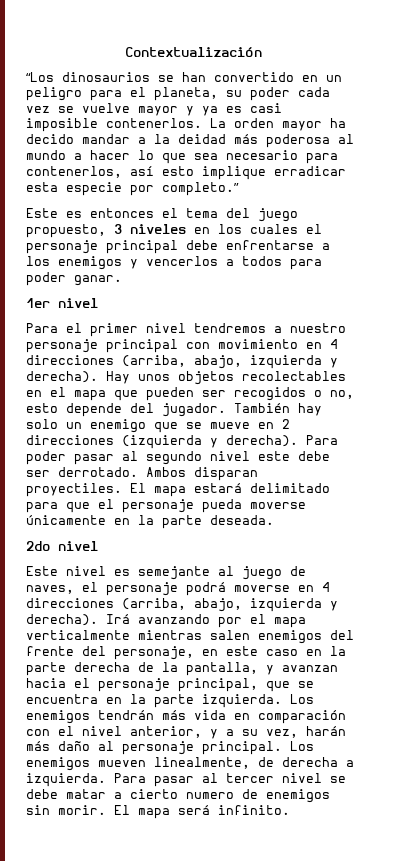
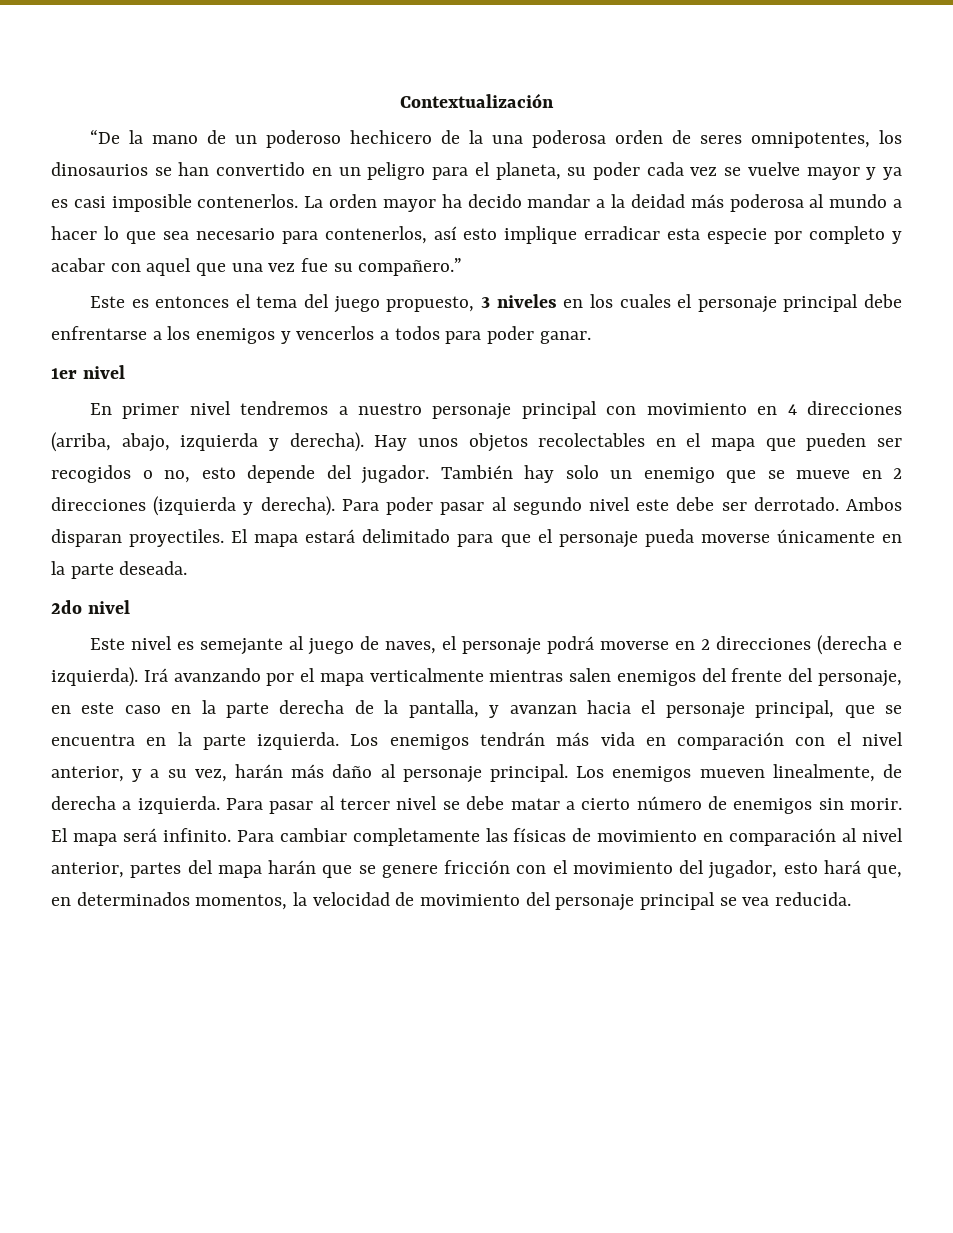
- “Los dinosaurios se han convertido en un peligro para el planeta, su poder cada vez se vuelve mayor y ya es casi imposible contenerlos.
+ “De la mano de un poderoso hechicero de la una poderosa orden de seres omnipotentes, los dinosaurios se han convertido en un peligro para el planeta, su poder cada vez se vuelve mayor y ya es casi imposible contenerlos.
- La orden mayor ha decido mandar a la deidad más poderosa al mundo a hacer lo que sea necesario para contenerlos, así esto implique erradicar esta especie por completo.”
+ La orden mayor ha decido mandar a la deidad más poderosa al mundo a hacer lo que sea necesario para contenerlos, así esto implique erradicar esta especie por completo y acabar con aquel que una vez fue su compañero.”
- Para el primer nivel tendremos a nuestro personaje principal con movimiento en 4 direcciones (arriba, abajo, izquierda y derecha).
+ En primer nivel tendremos a nuestro personaje principal con movimiento en 4 direcciones (arriba, abajo, izquierda y derecha).
- Este nivel es semejante al juego de naves, el personaje podrá moverse en 4 direcciones (arriba, abajo, izquierda y derecha).
+ Este nivel es semejante al juego de naves, el personaje podrá moverse en 2 direcciones (derecha e izquierda).
- Para pasar al tercer nivel se debe matar a cierto numero de enemigos sin morir.
+ Para pasar al tercer nivel se debe matar a cierto número de enemigos sin morir.
+ Para cambiar completamente las físicas de movimiento en comparación al nivel anterior, partes del mapa harán que se genere fricción con el movimiento del jugador, esto hará que, en determinados momentos, la velocidad de movimiento del personaje principal se vea reducida.

